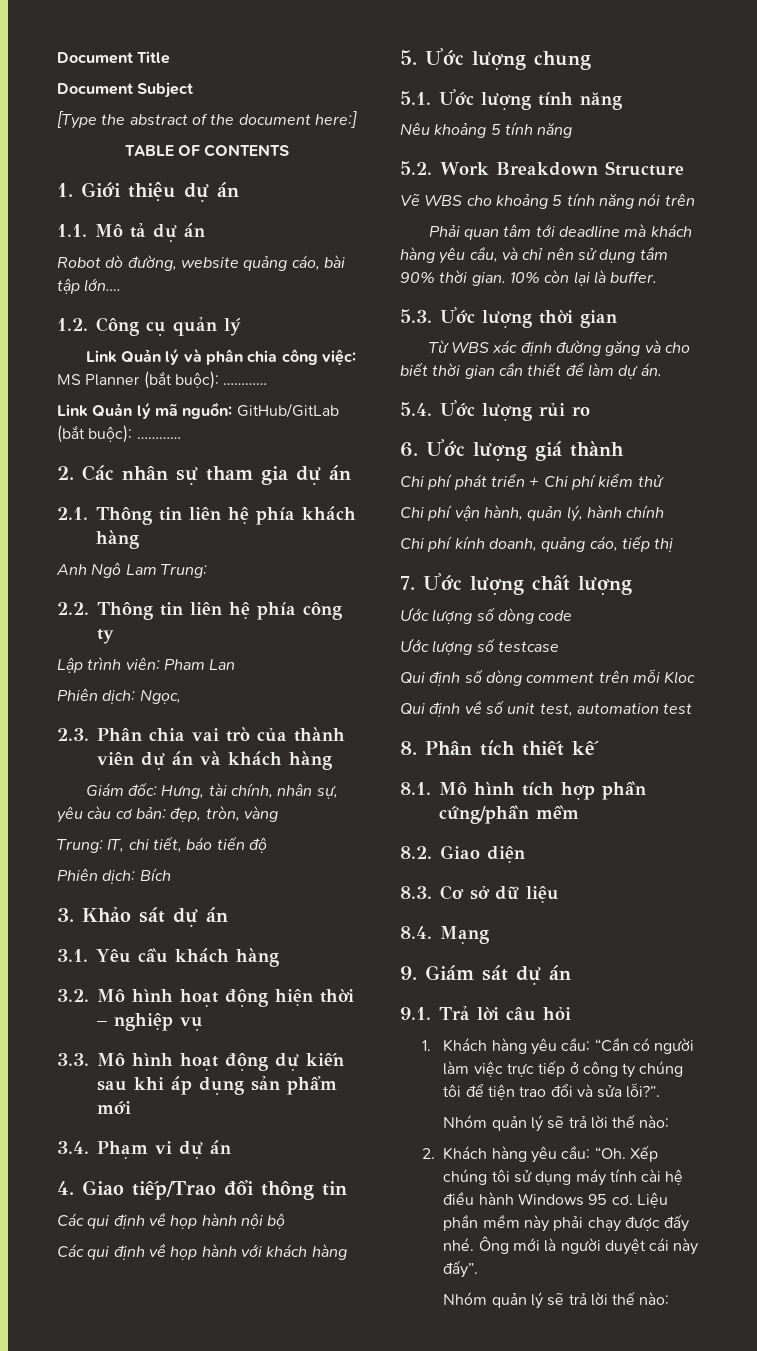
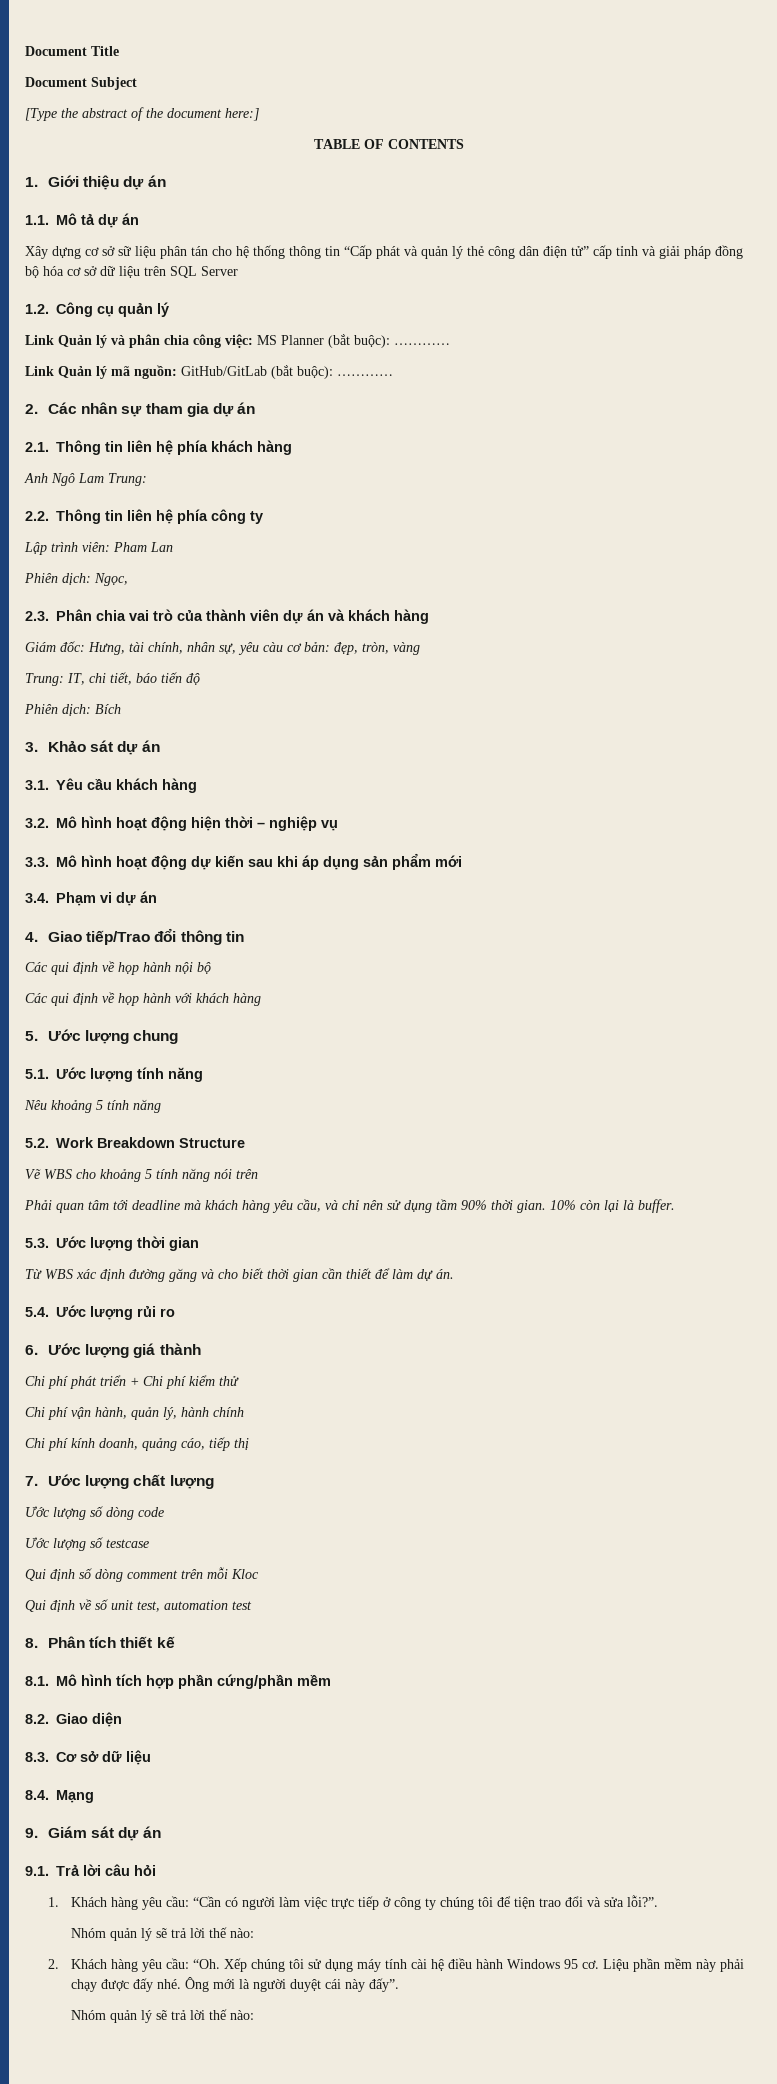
- Robot dò đường, website quảng cáo, bài tập lớn….
+ Xây dựng cơ sở sữ liệu phân tán cho hệ thống thông tin “Cấp phát và quản lý thẻ công dân điện tử” cấp tỉnh và giải pháp đồng bộ hóa cơ sở dữ liệu trên SQL Server

